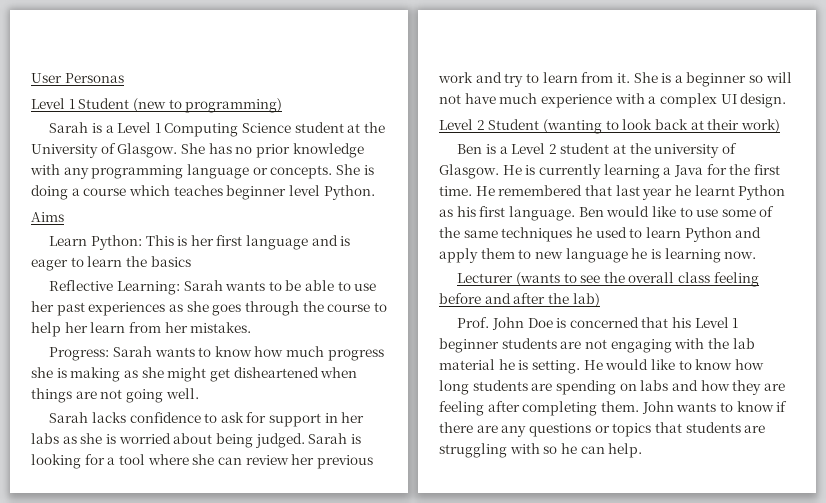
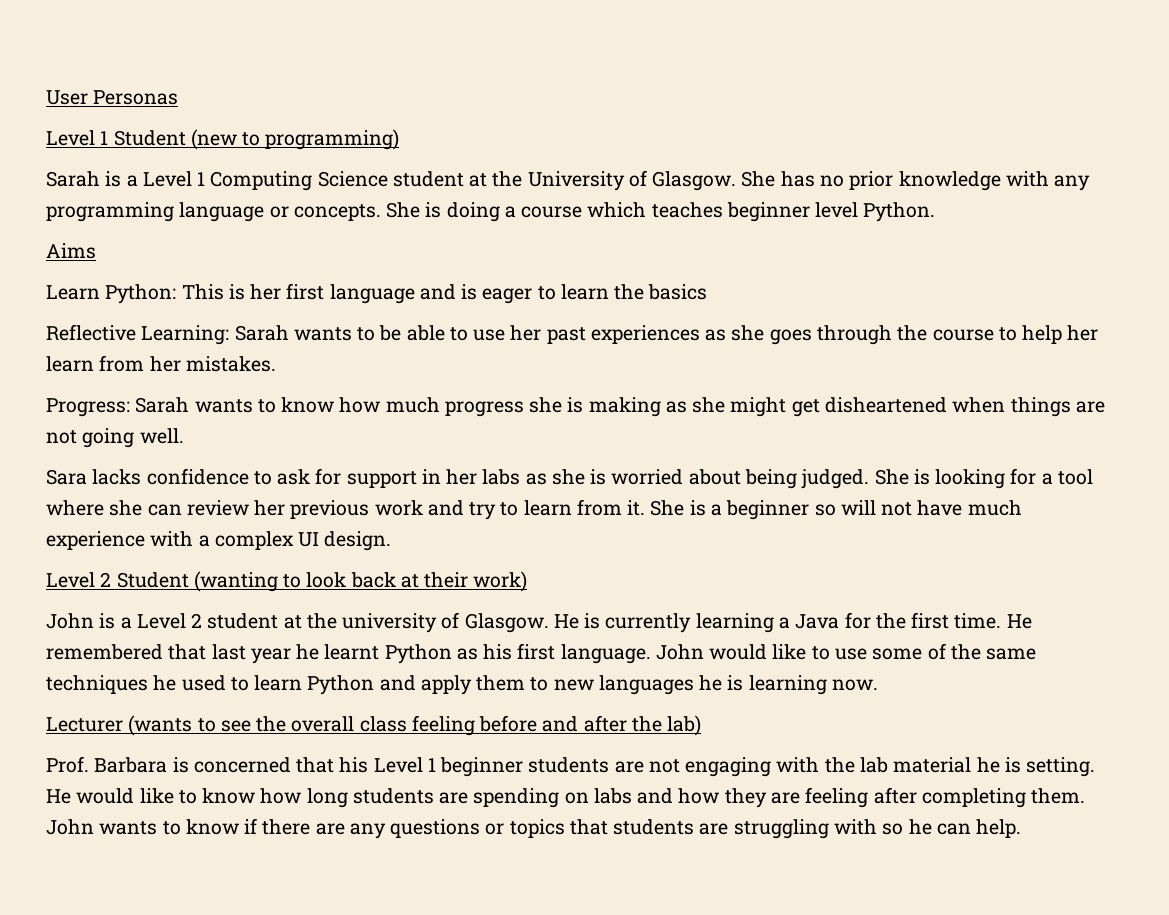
- Sarah lacks confidence to ask for support in her labs as she is worried about being judged.
+ Sara lacks confidence to ask for support in her labs as she is worried about being judged.
- Sarah is looking for a tool where she can review her previous work and try to learn from it.
+ She is looking for a tool where she can review her previous work and try to learn from it.
- Ben is a Level 2 student at the university of Glasgow.
+ John is a Level 2 student at the university of Glasgow.
- Ben would like to use some of the same techniques he used to learn Python and apply them to new language he is learning now.
+ John would like to use some of the same techniques he used to learn Python and apply them to new languages he is learning now.
- Prof. John Doe is concerned that his Level 1 beginner students are not engaging with the lab material he is setting.
+ Prof. Barbara is concerned that his Level 1 beginner students are not engaging with the lab material he is setting.

